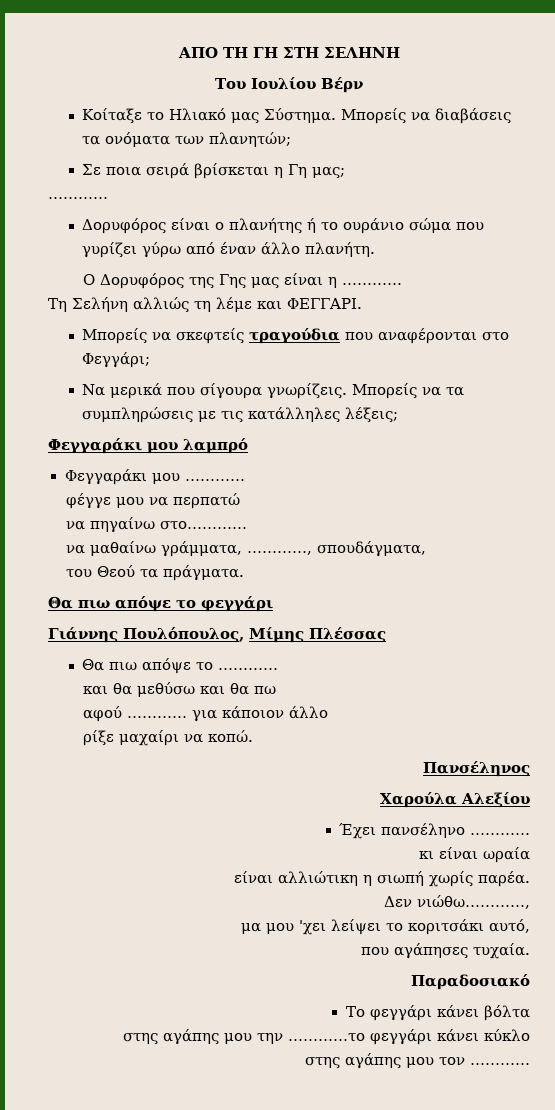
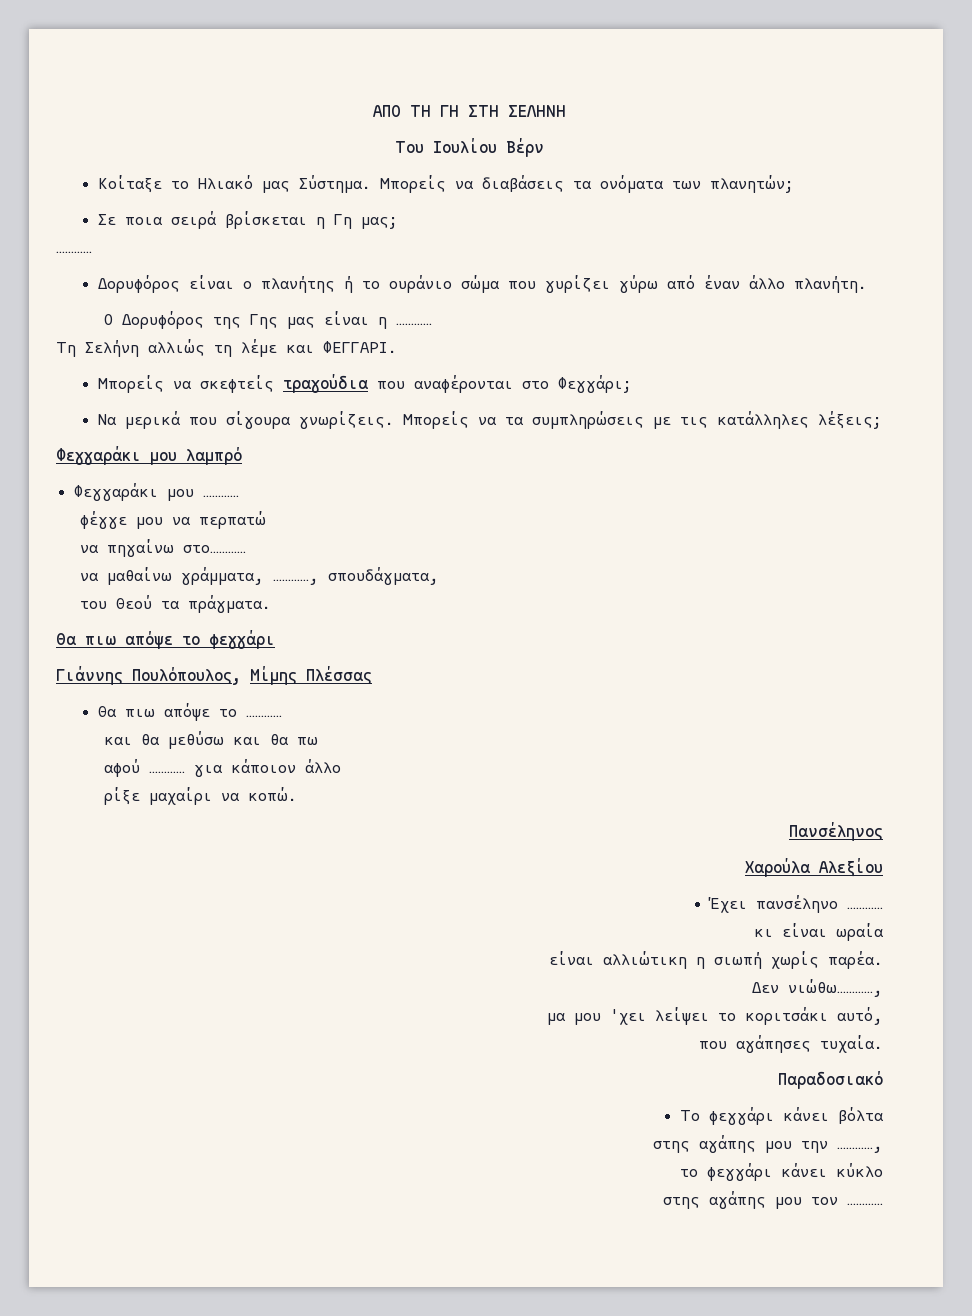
- στης αγάπης μου την …………το φεγγάρι κάνει κύκλο
+ στης αγάπης μου την …………,
+ το φεγγάρι κάνει κύκλο

